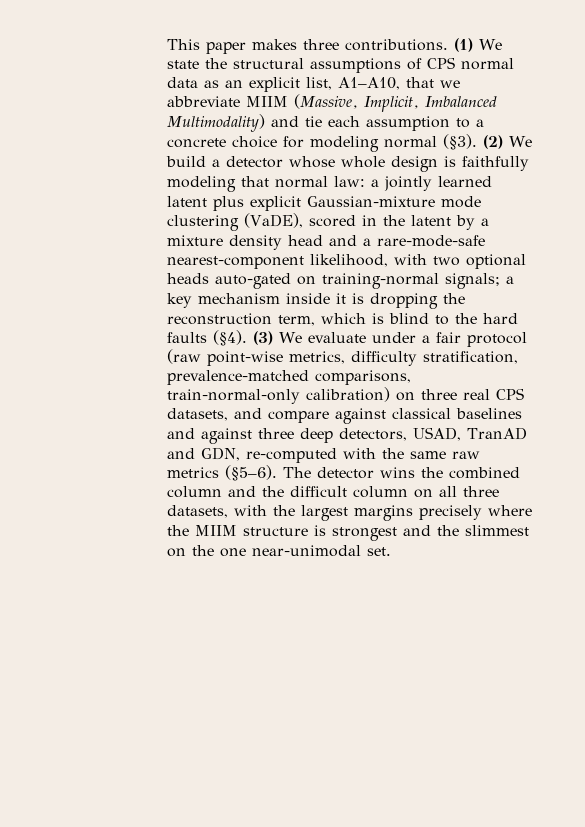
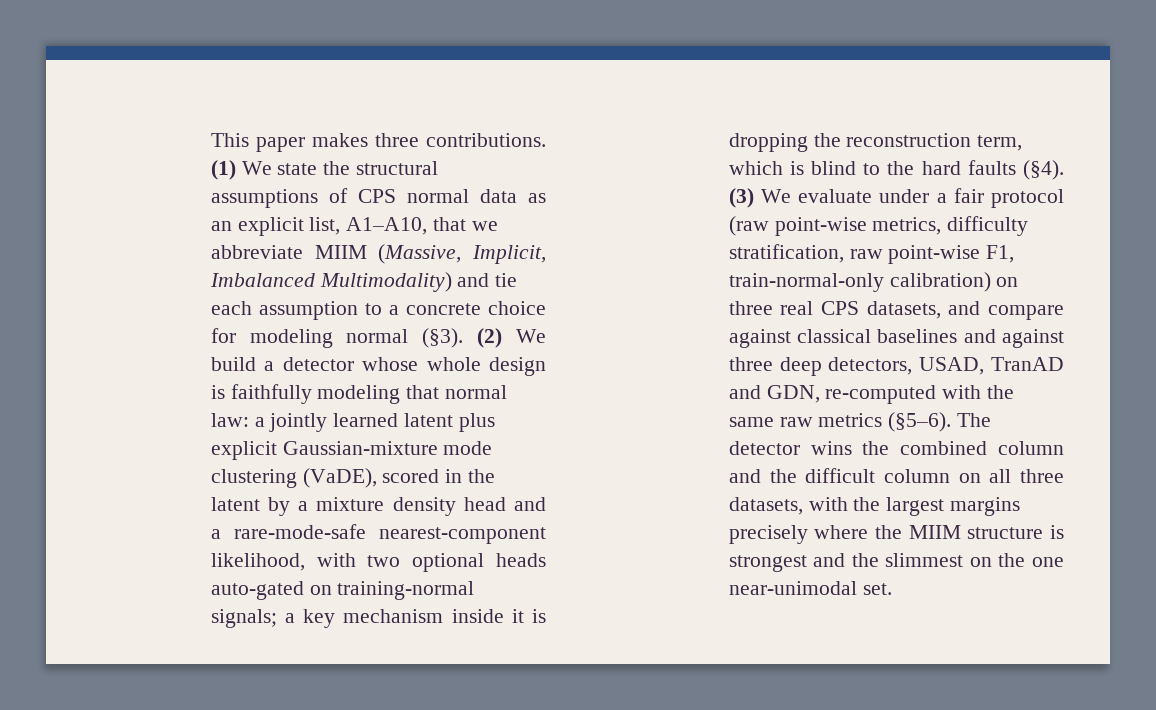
- (3) We evaluate under a fair protocol (raw point-wise metrics, difficulty stratification, prevalence-matched comparisons, train-normal-only calibration) on three real CPS datasets, and compare against classical baselines and against three deep detectors, USAD, TranAD and GDN, re-computed with the same raw metrics (§5–6).
+ (3) We evaluate under a fair protocol (raw point-wise metrics, difficulty stratification, raw point-wise F1, train-normal-only calibration) on three real CPS datasets, and compare against classical baselines and against three deep detectors, USAD, TranAD and GDN, re-computed with the same raw metrics (§5–6).

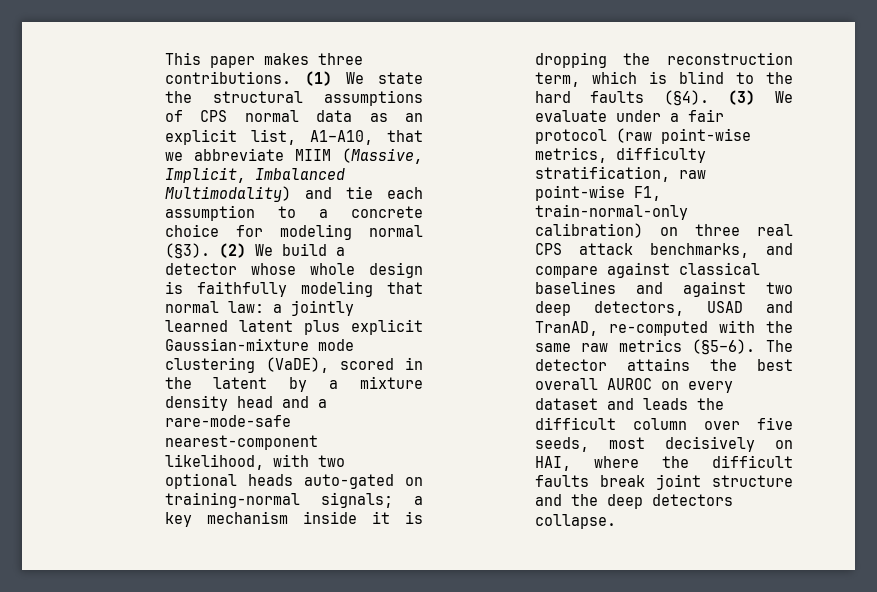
- (3) We evaluate under a fair protocol (raw point-wise metrics, difficulty stratification, raw point-wise F1, train-normal-only calibration) on three real CPS datasets, and compare against classical baselines and against three deep detectors, USAD, TranAD and GDN, re-computed with the same raw metrics (§5–6).
+ (3) We evaluate under a fair protocol (raw point-wise metrics, difficulty stratification, raw point-wise F1, train-normal-only calibration) on three real CPS attack benchmarks, and compare against classical baselines and against two deep detectors, USAD and TranAD, re-computed with the same raw metrics (§5–6).
- The detector wins the combined column and the difficult column on all three datasets, with the largest margins precisely where the MIIM structure is strongest and the slimmest on the one near-unimodal set.
+ The detector attains the best overall AUROC on every dataset and leads the difficult column over five seeds, most decisively on HAI, where the difficult faults break joint structure and the deep detectors collapse.

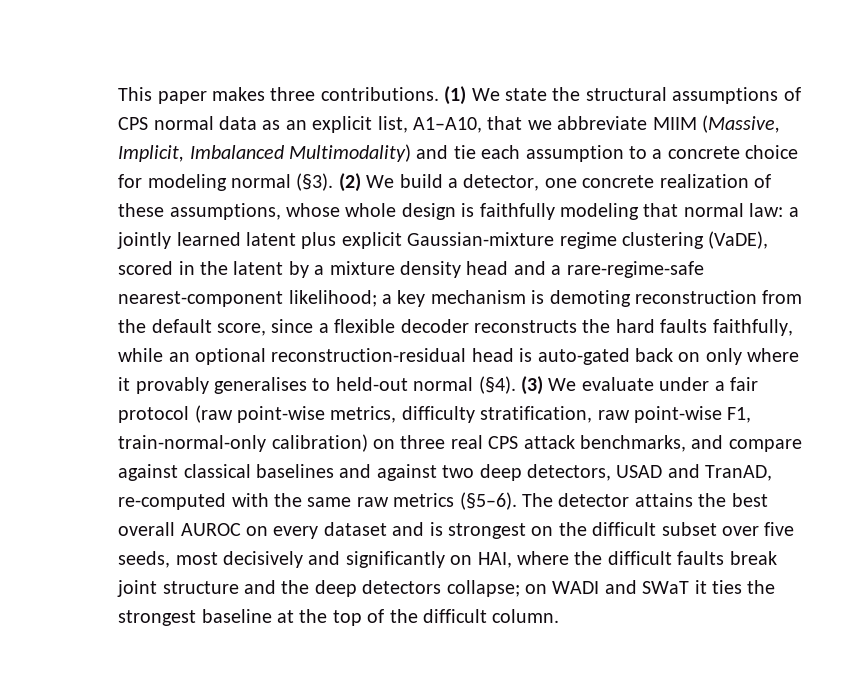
- (2) We build a detector whose whole design is faithfully modeling that normal law: a jointly learned latent plus explicit Gaussian-mixture mode clustering (VaDE), scored in the latent by a mixture density head and a rare-mode-safe nearest-component likelihood, with two optional heads auto-gated on training-normal signals; a key mechanism inside it is dropping the reconstruction term, which is blind to the hard faults (§4).
+ (2) We build a detector, one concrete realization of these assumptions, whose whole design is faithfully modeling that normal law: a jointly learned latent plus explicit Gaussian-mixture regime clustering (VaDE), scored in the latent by a mixture density head and a rare-regime-safe nearest-component likelihood; a key mechanism is demoting reconstruction from the default score, since a flexible decoder reconstructs the hard faults faithfully, while an optional reconstruction-residual head is auto-gated back on only where it provably generalises to held-out normal (§4).
- The detector attains the best overall AUROC on every dataset and leads the difficult column over five seeds, most decisively on HAI, where the difficult faults break joint structure and the deep detectors collapse.
+ The detector attains the best overall AUROC on every dataset and is strongest on the difficult subset over five seeds, most decisively and significantly on HAI, where the difficult faults break joint structure and the deep detectors collapse; on WADI and SWaT it ties the strongest baseline at the top of the difficult column.

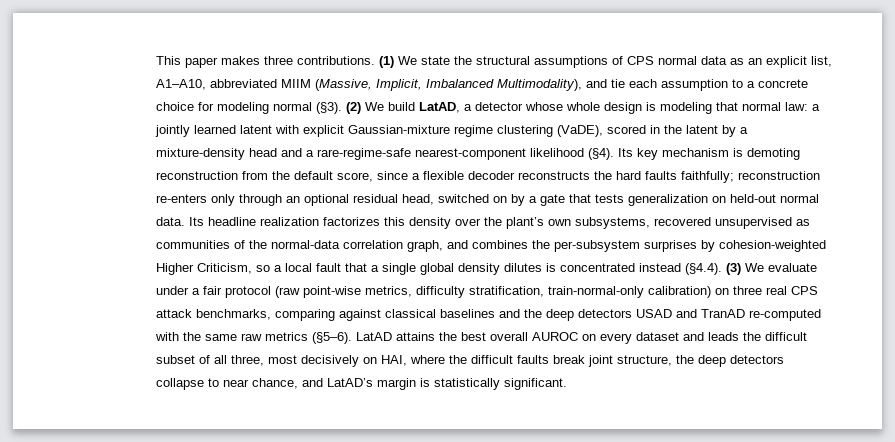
- (1) We state the structural assumptions of CPS normal data as an explicit list, A1–A10, that we abbreviate MIIM (Massive, Implicit, Imbalanced Multimodality) and tie each assumption to a concrete choice for modeling normal (§3).
+ (1) We state the structural assumptions of CPS normal data as an explicit list, A1–A10, abbreviated MIIM (Massive, Implicit, Imbalanced Multimodality), and tie each assumption to a concrete choice for modeling normal (§3).
- (2) We build a detector, one concrete realization of these assumptions, whose whole design is faithfully modeling that normal law:
+ (2) We build LatAD, a detector whose whole design is modeling that normal law:
- a jointly learned latent plus explicit Gaussian-mixture regime clustering (VaDE), scored in the latent by a mixture density head and a rare-regime-safe nearest-component likelihood; a key mechanism is demoting reconstruction from the default score, since a flexible decoder reconstructs the hard faults faithfully, while an optional reconstruction-residual head is auto-gated back on only where it provably generalises to held-out normal (§4). (3) We evaluate under a fair protocol (raw point-wise metrics, difficulty stratification, raw point-wise F1, train-normal-only calibration) on three real CPS attack benchmarks, and compare against classical baselines and against two deep detectors, USAD and TranAD, re-computed with the same raw metrics (§5–6).
+ a jointly learned latent with explicit Gaussian-mixture regime clustering (VaDE), scored in the latent by a mixture-density head and a rare-regime-safe nearest-component likelihood (§4). Its key mechanism is demoting reconstruction from the default score, since a flexible decoder reconstructs the hard faults faithfully; reconstruction re-enters only through an optional residual head, switched on by a gate that tests generalization on held-out normal data. Its headline realization factorizes this density over the plant’s own subsystems, recovered unsupervised as communities of the normal-data correlation graph, and combines the per-subsystem surprises by cohesion-weighted Higher Criticism, so a local fault that a single global density dilutes is concentrated instead (§4.4). (3) We evaluate under a fair protocol (raw point-wise metrics, difficulty stratification, train-normal-only calibration) on three real CPS attack benchmarks, comparing against classical baselines and the deep detectors USAD and TranAD re-computed with the same raw metrics (§5–6).
- The detector attains the best overall AUROC on every dataset and is strongest on the difficult subset over five seeds, most decisively and significantly on HAI, where the difficult faults break joint structure and the deep detectors collapse; on WADI and SWaT it ties the strongest baseline at the top of the difficult column.
+ LatAD attains the best overall AUROC on every dataset and leads the difficult subset of all three, most decisively on HAI, where the difficult faults break joint structure, the deep detectors collapse to near chance, and LatAD’s margin is statistically significant.

